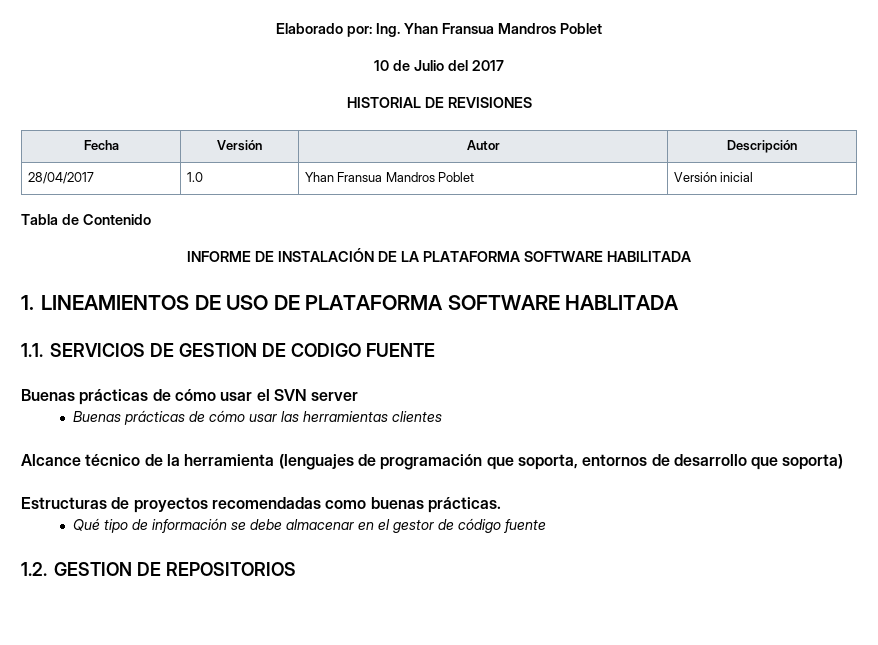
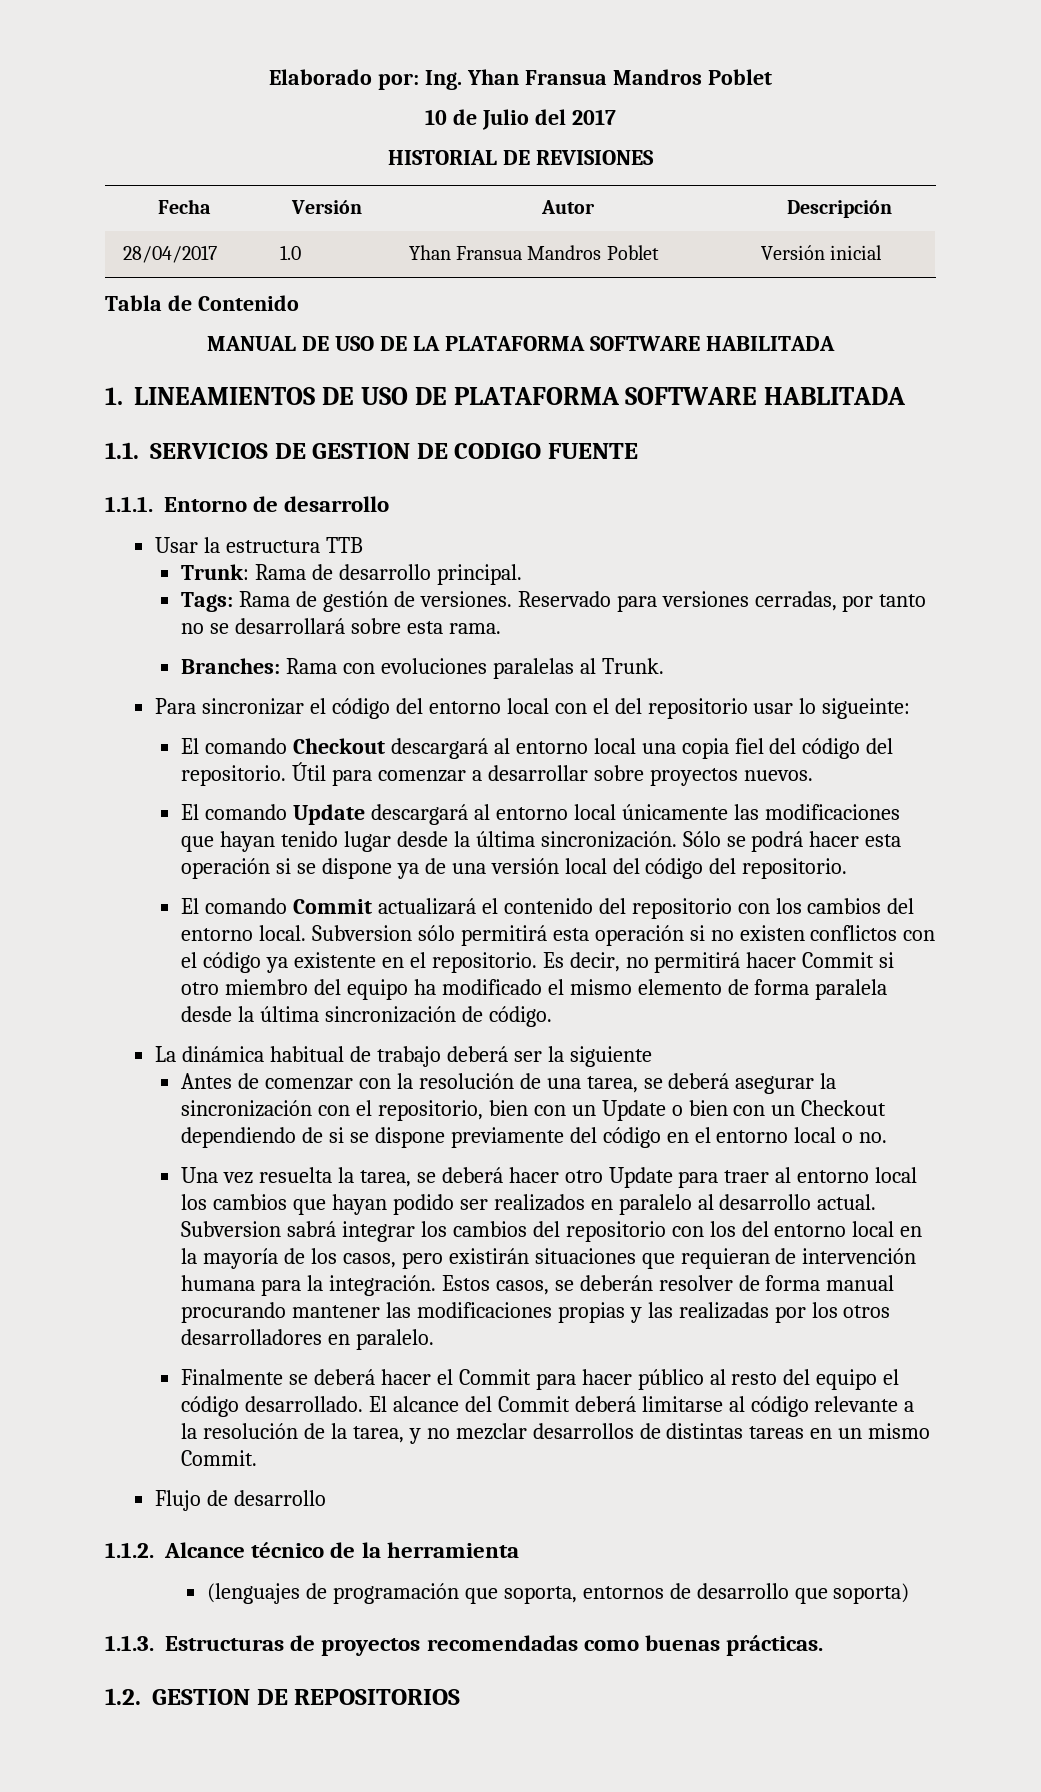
- INFORME DE INSTALACIÓN DE LA PLATAFORMA SOFTWARE HABILITADA
+ MANUAL DE USO DE LA PLATAFORMA SOFTWARE HABILITADA
- Buenas prácticas de cómo usar el SVN server
- Buenas prácticas de cómo usar las herramientas clientes
- Alcance técnico de la herramienta (lenguajes de programación que soporta, entornos de desarrollo que soporta)
+ 1.1.1. Entorno de desarrollo
+ Usar la estructura TTB
+ Trunk: Rama de desarrollo principal.
+ Tags: Rama de gestión de versiones. Reservado para versiones cerradas, por tanto no se desarrollará sobre esta rama.
+ Branches: Rama con evoluciones paralelas al Trunk.
+ Para sincronizar el código del entorno local con el del repositorio usar lo sigueinte:
+ El comando Checkout descargará al entorno local una copia fiel del código del repositorio. Útil para comenzar a desarrollar sobre proyectos nuevos.
+ El comando Update descargará al entorno local únicamente las modificaciones que hayan tenido lugar desde la última sincronización. Sólo se podrá hacer esta operación si se dispone ya de una versión local del código del repositorio.
+ El comando Commit actualizará el contenido del repositorio con los cambios del entorno local. Subversion sólo permitirá esta operación si no existen conflictos con el código ya existente en el repositorio. Es decir, no permitirá hacer Commit si otro miembro del equipo ha modificado el mismo elemento de forma paralela desde la última sincronización de código.
+ La dinámica habitual de trabajo deberá ser la siguiente
+ Antes de comenzar con la resolución de una tarea, se deberá asegurar la sincronización con el repositorio, bien con un Update o bien con un Checkout dependiendo de si se dispone previamente del código en el entorno local o no.
+ Una vez resuelta la tarea, se deberá hacer otro Update para traer al entorno local los cambios que hayan podido ser realizados en paralelo al desarrollo actual. Subversion sabrá integrar los cambios del repositorio con los del entorno local en la mayoría de los casos, pero existirán situaciones que requieran de intervención humana para la integración. Estos casos, se deberán resolver de forma manual procurando mantener las modificaciones propias y las realizadas por los otros desarrolladores en paralelo.
+ Finalmente se deberá hacer el Commit para hacer público al resto del equipo el código desarrollado. El alcance del Commit deberá limitarse al código relevante a la resolución de la tarea, y no mezclar desarrollos de distintas tareas en un mismo Commit.
+ Flujo de desarrollo
+ 1.1.2. Alcance técnico de la herramienta
+ (lenguajes de programación que soporta, entornos de desarrollo que soporta)
- Estructuras de proyectos recomendadas como buenas prácticas.
+ 1.1.3. Estructuras de proyectos recomendadas como buenas prácticas.
- Qué tipo de información se debe almacenar en el gestor de código fuente

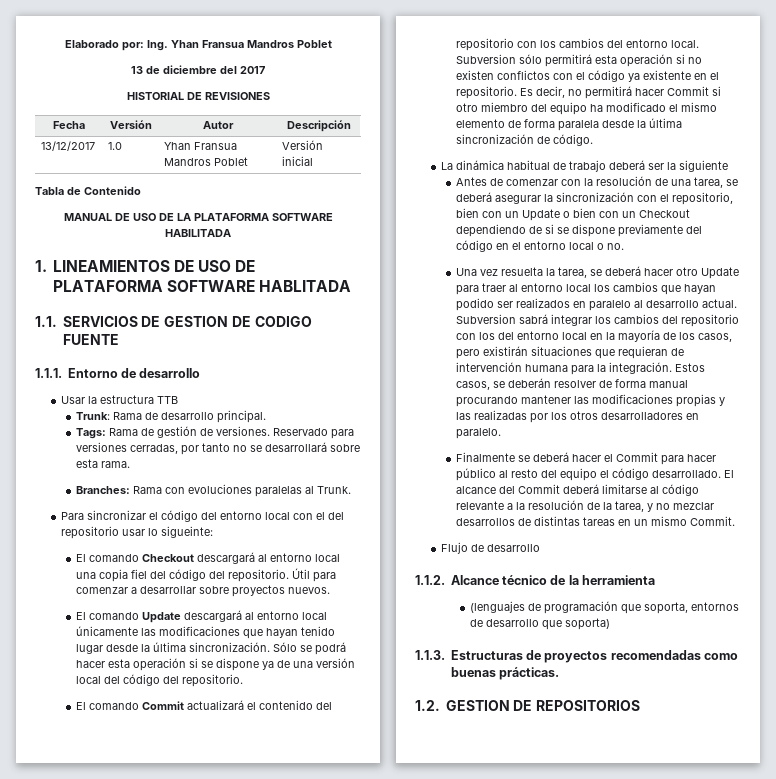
- 10 de Julio del 2017
+ 13 de diciembre del 2017
- 28/04/2017 | 1.0 | Yhan Fransua Mandros Poblet | Versión inicial
+ 13/12/2017 | 1.0 | Yhan Fransua Mandros Poblet | Versión inicial

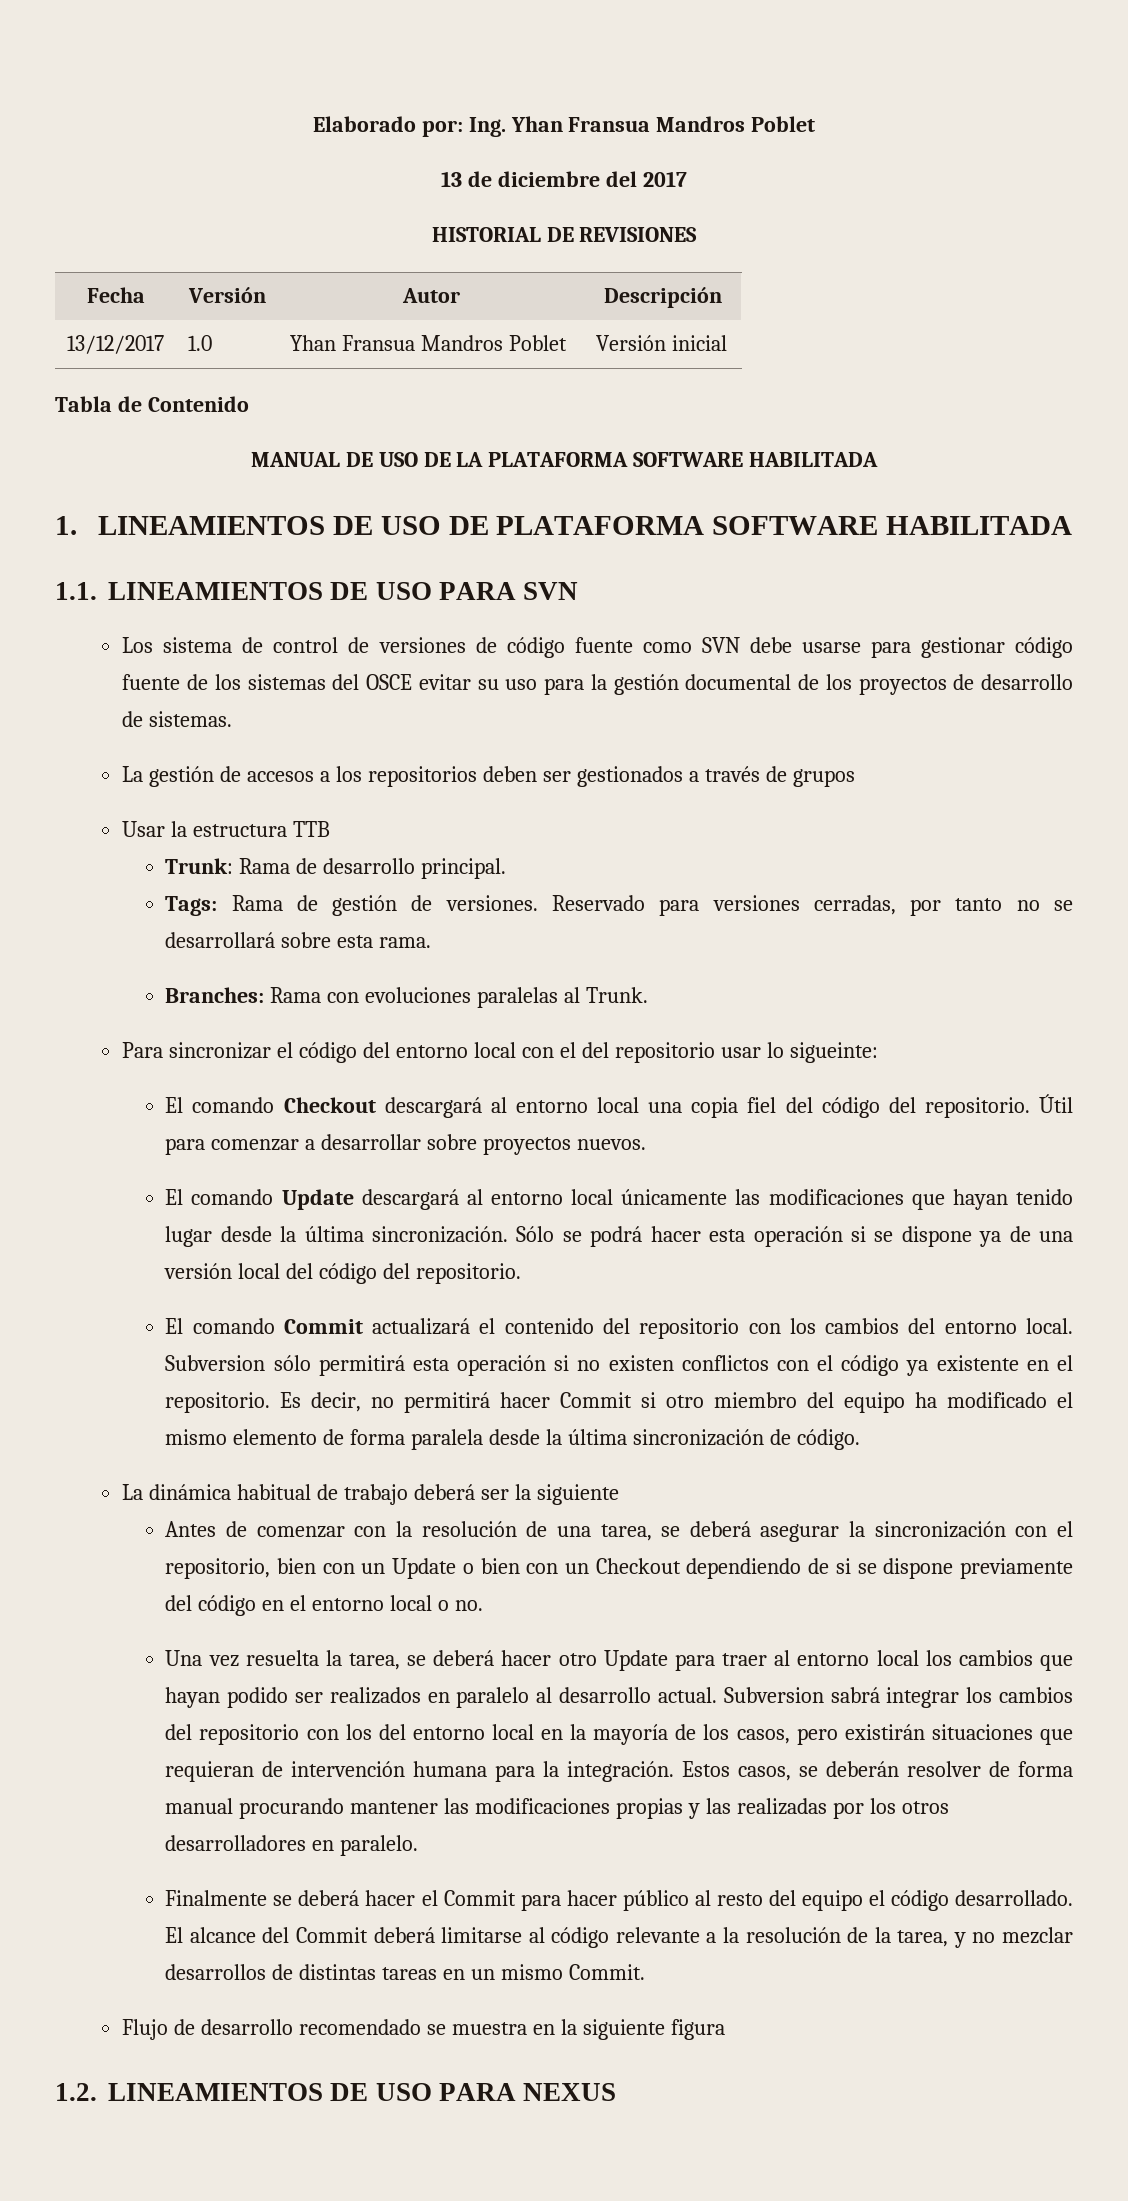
- 1. LINEAMIENTOS DE USO DE PLATAFORMA SOFTWARE HABLITADA
+ 1. LINEAMIENTOS DE USO DE PLATAFORMA SOFTWARE HABILITADA
- 1.1. SERVICIOS DE GESTION DE CODIGO FUENTE
- 1.1.1. Entorno de desarrollo
+ 1.1. LINEAMIENTOS DE USO PARA SVN
+ Los sistema de control de versiones de código fuente como SVN debe usarse para gestionar código fuente de los sistemas del OSCE evitar su uso para la gestión documental de los proyectos de desarrollo de sistemas.
+ La gestión de accesos a los repositorios deben ser gestionados a través de grupos
- Flujo de desarrollo
- 1.1.2. Alcance técnico de la herramienta
- (lenguajes de programación que soporta, entornos de desarrollo que soporta)
- 1.1.3. Estructuras de proyectos recomendadas como buenas prácticas.
- 1.2. GESTION DE REPOSITORIOS
+ Flujo de desarrollo recomendado se muestra en la siguiente figura
+ 1.2. LINEAMIENTOS DE USO PARA NEXUS

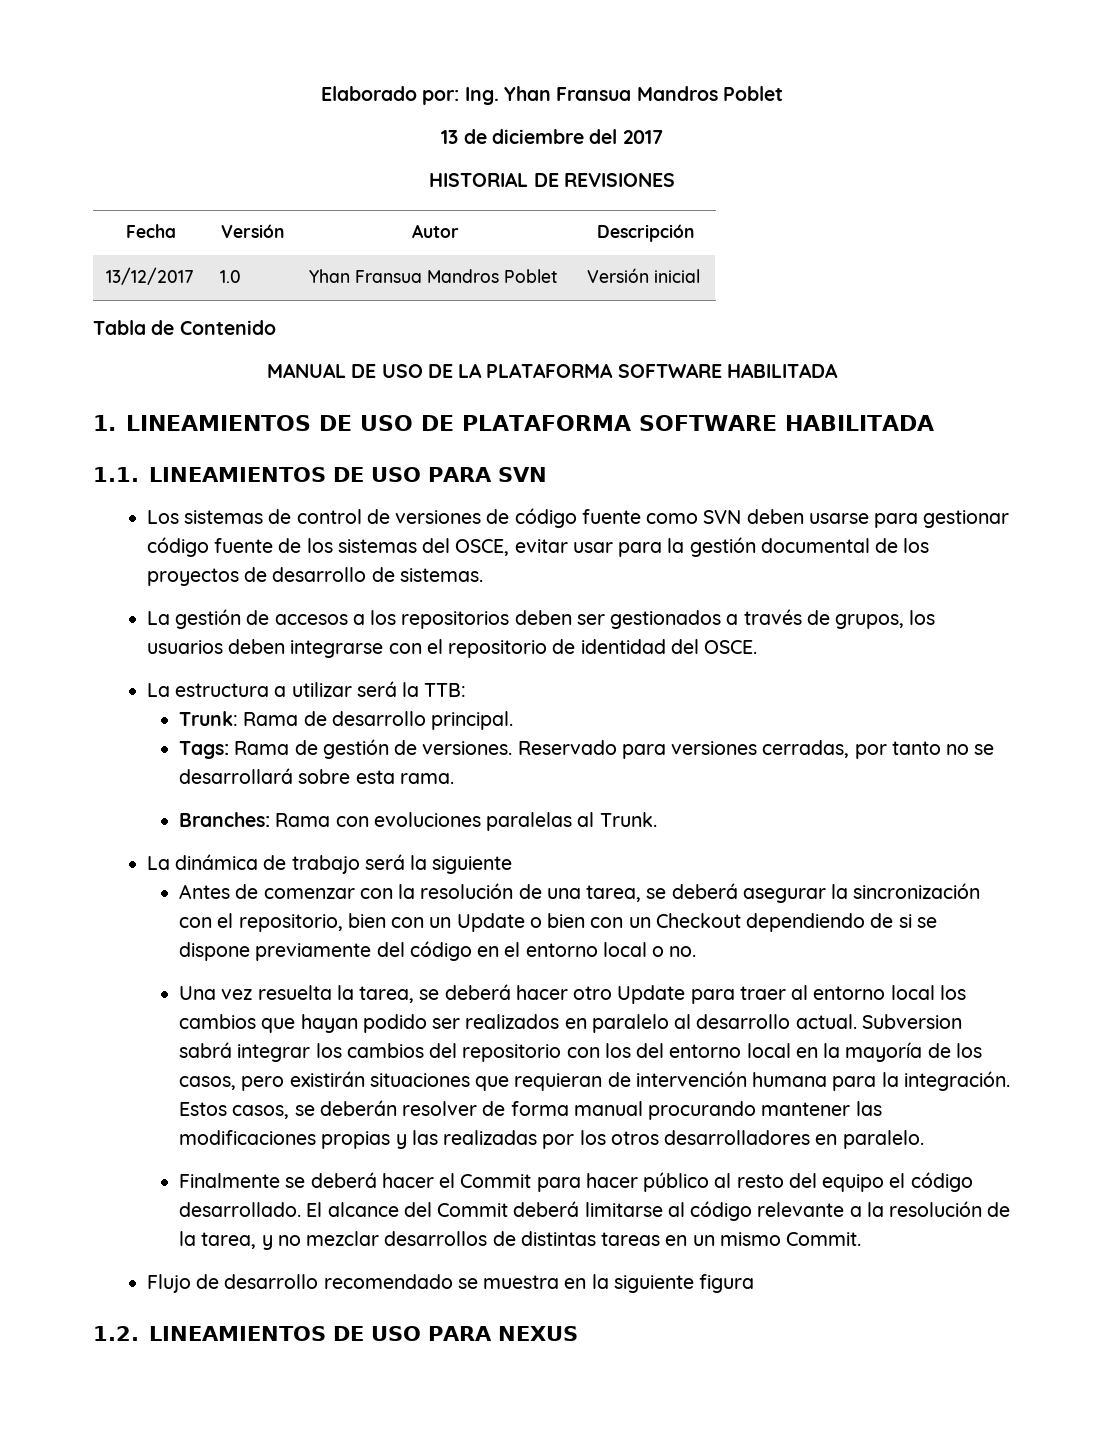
- Los sistema de control de versiones de código fuente como SVN debe usarse para gestionar código fuente de los sistemas del OSCE evitar su uso para la gestión documental de los proyectos de desarrollo de sistemas.
+ Los sistemas de control de versiones de código fuente como SVN deben usarse para gestionar código fuente de los sistemas del OSCE, evitar usar para la gestión documental de los proyectos de desarrollo de sistemas.
- La gestión de accesos a los repositorios deben ser gestionados a través de grupos
- Usar la estructura TTB
+ La gestión de accesos a los repositorios deben ser gestionados a través de grupos, los usuarios deben integrarse con el repositorio de identidad del OSCE.
+ La estructura a utilizar será la TTB:
- Para sincronizar el código del entorno local con el del repositorio usar lo sigueinte:
- El comando Checkout descargará al entorno local una copia fiel del código del repositorio. Útil para comenzar a desarrollar sobre proyectos nuevos.
- El comando Update descargará al entorno local únicamente las modificaciones que hayan tenido lugar desde la última sincronización. Sólo se podrá hacer esta operación si se dispone ya de una versión local del código del repositorio.
- El comando Commit actualizará el contenido del repositorio con los cambios del entorno local. Subversion sólo permitirá esta operación si no existen conflictos con el código ya existente en el repositorio. Es decir, no permitirá hacer Commit si otro miembro del equipo ha modificado el mismo elemento de forma paralela desde la última sincronización de código.
- La dinámica habitual de trabajo deberá ser la siguiente
+ La dinámica de trabajo será la siguiente

